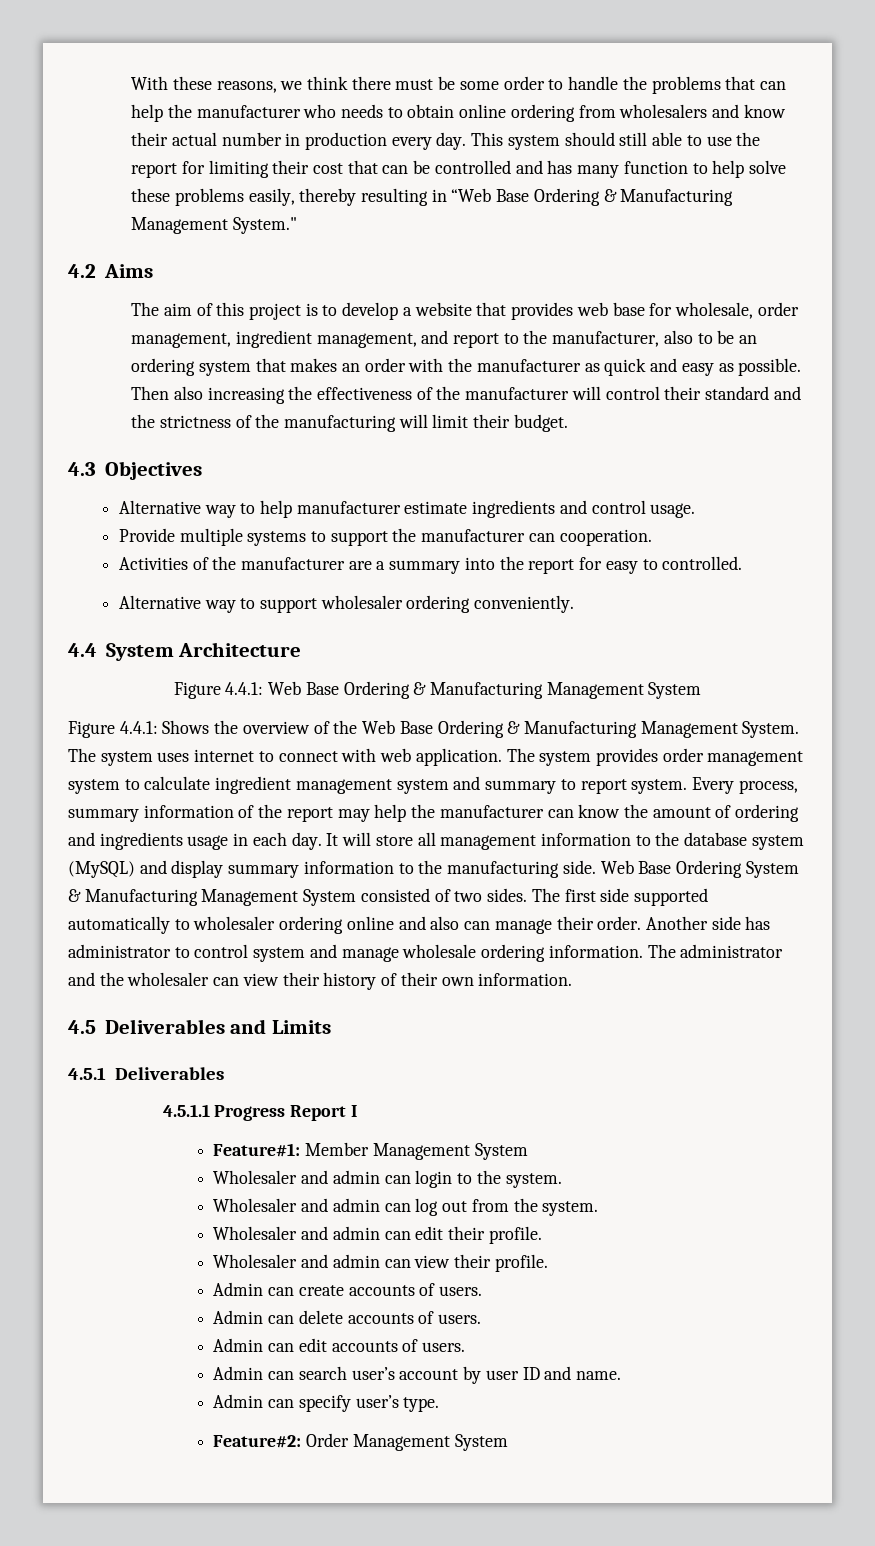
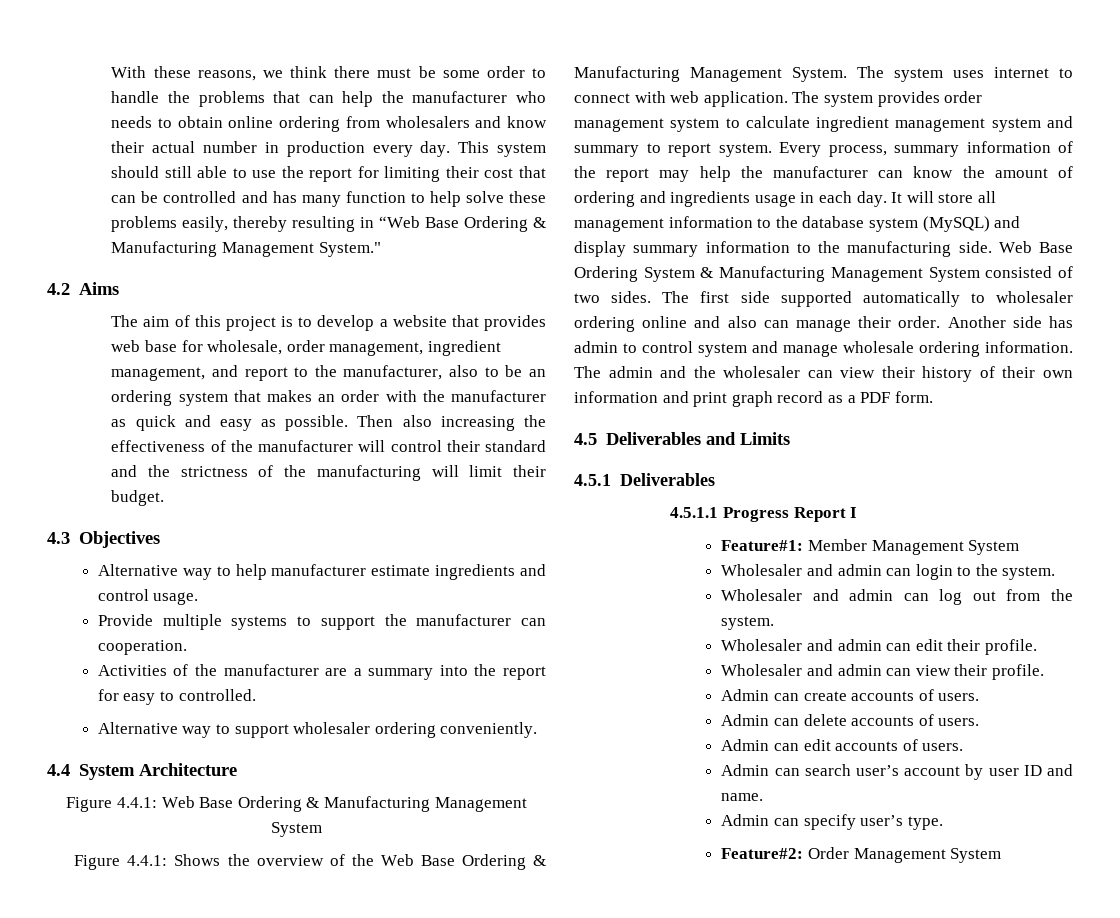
- Another side has administrator to control system and manage wholesale ordering information.
+ Another side has admin to control system and manage wholesale ordering information.
- The administrator and the wholesaler can view their history of their own information.
+ The admin and the wholesaler can view their history of their own information and print graph record as a PDF form.

